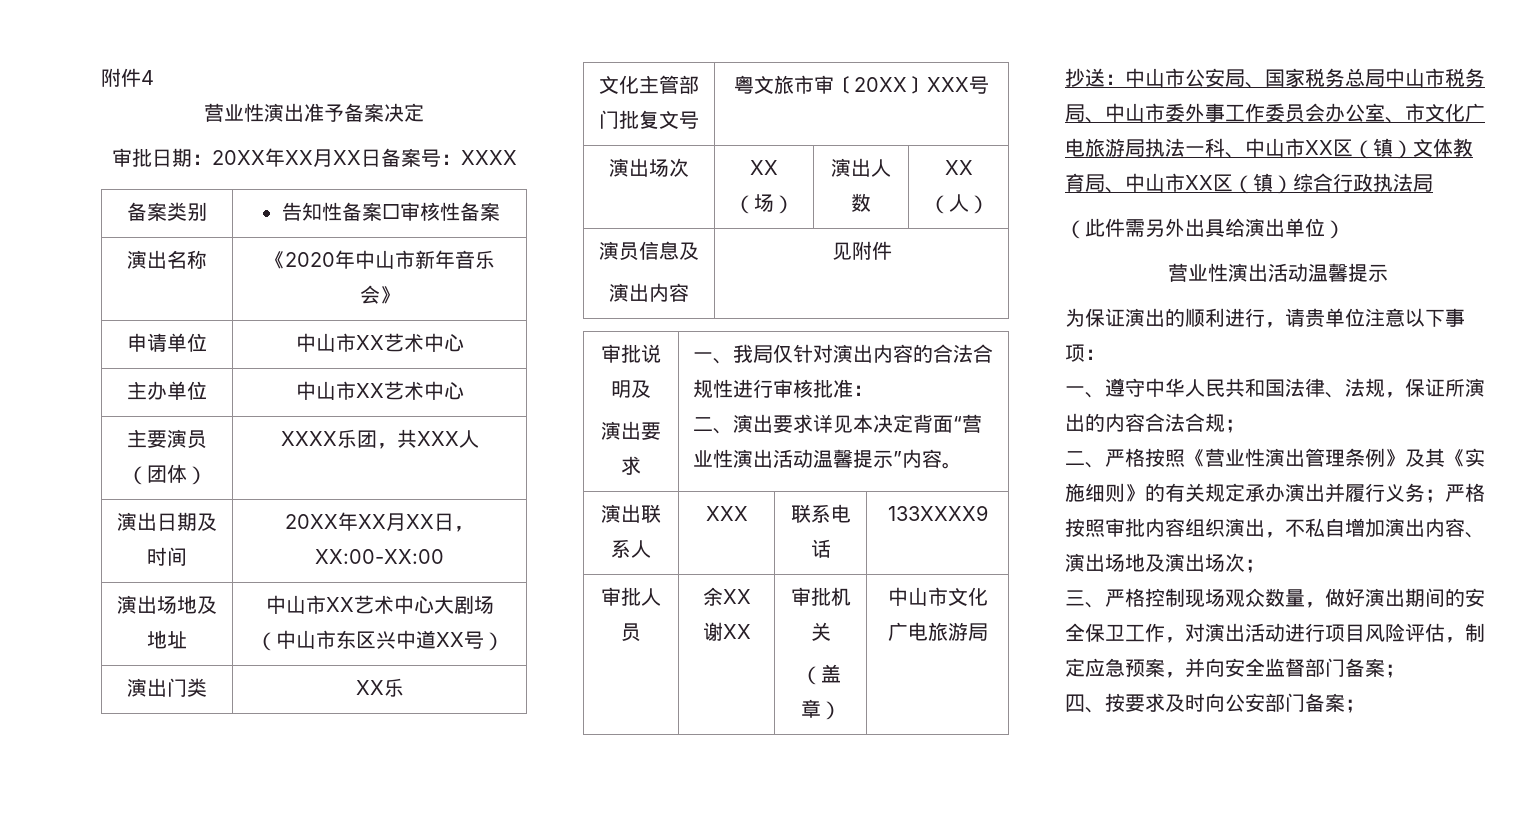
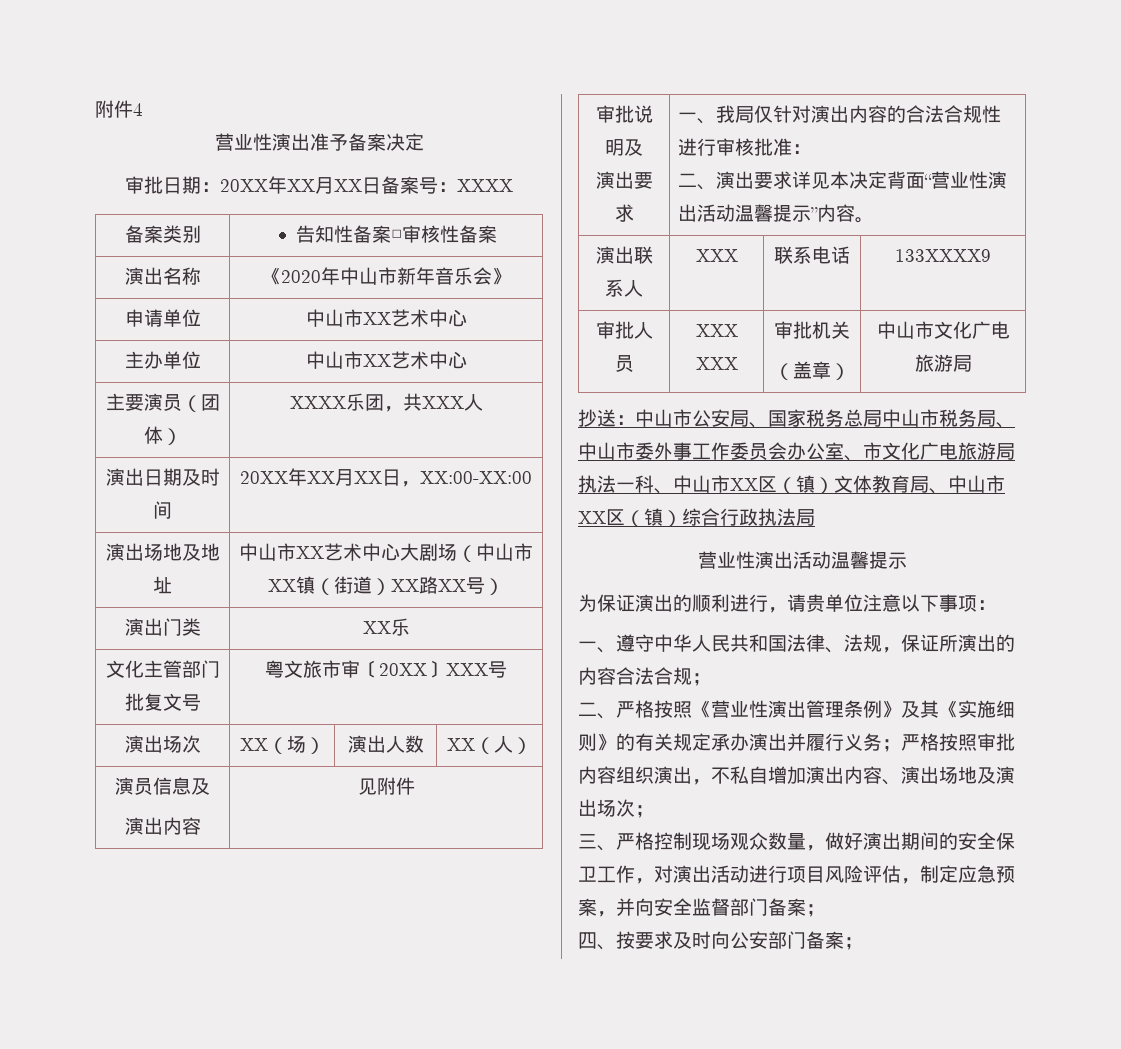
- 演出场地及地址 | 中山市XX艺术中心大剧场（中山市东区兴中道XX号）
+ 演出场地及地址 | 中山市XX艺术中心大剧场（中山市XX镇（街道）XX路XX号）
- 审批人员 | 余XX谢XX | 审批机关
+ 审批人员 | XXX XXX | 审批机关
- （此件需另外出具给演出单位）

